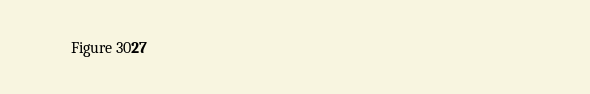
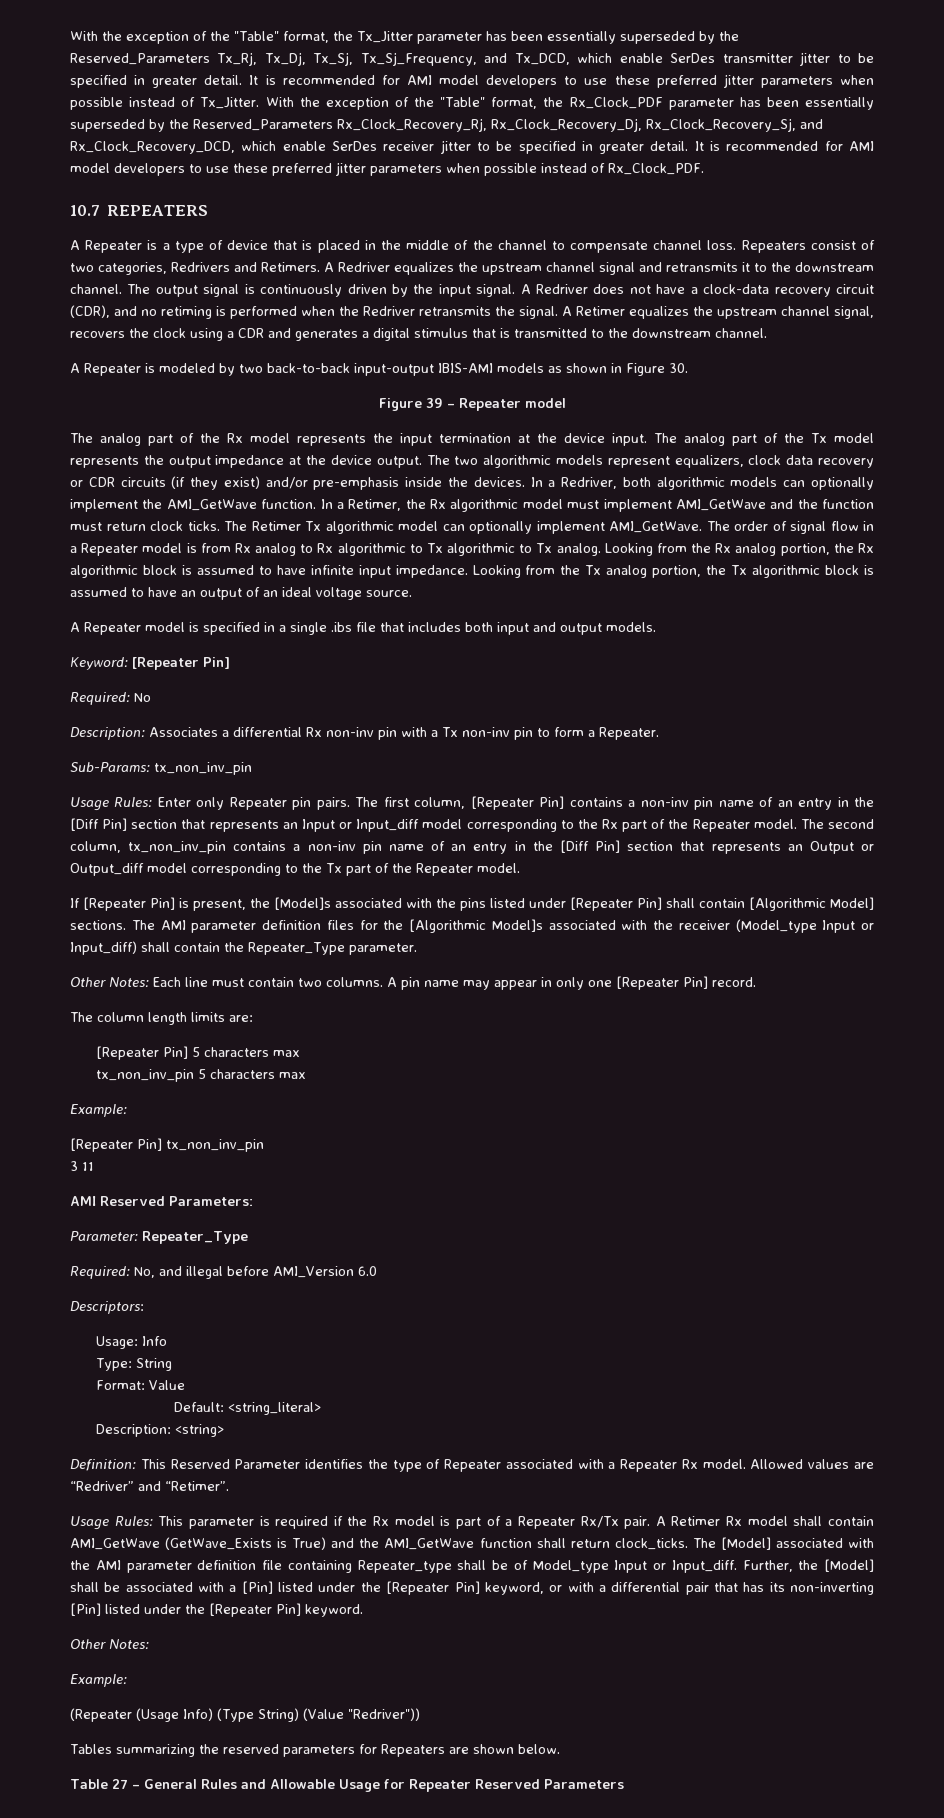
- Figure 3027
+ With the exception of the "Table" format, the Tx_Jitter parameter has been essentially superseded by the Reserved_Parameters Tx_Rj, Tx_Dj, Tx_Sj, Tx_Sj_Frequency, and Tx_DCD, which enable SerDes transmitter jitter to be specified in greater detail. It is recommended for AMI model developers to use these preferred jitter parameters when possible instead of Tx_Jitter. With the exception of the "Table" format, the Rx_Clock_PDF parameter has been essentially superseded by the Reserved_Parameters Rx_Clock_Recovery_Rj, Rx_Clock_Recovery_Dj, Rx_Clock_Recovery_Sj, and Rx_Clock_Recovery_DCD, which enable SerDes receiver jitter to be specified in greater detail. It is recommended for AMI model developers to use these preferred jitter parameters when possible instead of Rx_Clock_PDF.
+ 10.7 REPEATERS
+ A Repeater is a type of device that is placed in the middle of the channel to compensate channel loss. Repeaters consist of two categories, Redrivers and Retimers. A Redriver equalizes the upstream channel signal and retransmits it to the downstream channel. The output signal is continuously driven by the input signal. A Redriver does not have a clock-data recovery circuit (CDR), and no retiming is performed when the Redriver retransmits the signal. A Retimer equalizes the upstream channel signal, recovers the clock using a CDR and generates a digital stimulus that is transmitted to the downstream channel.
+ A Repeater is modeled by two back-to-back input-output IBIS-AMI models as shown in Figure 30.
+ Figure 39 – Repeater model
+ The analog part of the Rx model represents the input termination at the device input. The analog part of the Tx model represents the output impedance at the device output. The two algorithmic models represent equalizers, clock data recovery or CDR circuits (if they exist) and/or pre-emphasis inside the devices. In a Redriver, both algorithmic models can optionally implement the AMI_GetWave function. In a Retimer, the Rx algorithmic model must implement AMI_GetWave and the function must return clock ticks. The Retimer Tx algorithmic model can optionally implement AMI_GetWave. The order of signal flow in a Repeater model is from Rx analog to Rx algorithmic to Tx algorithmic to Tx analog. Looking from the Rx analog portion, the Rx algorithmic block is assumed to have infinite input impedance. Looking from the Tx analog portion, the Tx algorithmic block is assumed to have an output of an ideal voltage source.
+ A Repeater model is specified in a single .ibs file that includes both input and output models.
+ Keyword: [Repeater Pin]
+ Required: No
+ Description: Associates a differential Rx non-inv pin with a Tx non-inv pin to form a Repeater.
+ Sub-Params: tx_non_inv_pin
+ Usage Rules: Enter only Repeater pin pairs. The first column, [Repeater Pin] contains a non-inv pin name of an entry in the [Diff Pin] section that represents an Input or Input_diff model corresponding to the Rx part of the Repeater model. The second column, tx_non_inv_pin contains a non-inv pin name of an entry in the [Diff Pin] section that represents an Output or Output_diff model corresponding to the Tx part of the Repeater model.
+ If [Repeater Pin] is present, the [Model]s associated with the pins listed under [Repeater Pin] shall contain [Algorithmic Model] sections. The AMI parameter definition files for the [Algorithmic Model]s associated with the receiver (Model_type Input or Input_diff) shall contain the Repeater_Type parameter.
+ Other Notes: Each line must contain two columns. A pin name may appear in only one [Repeater Pin] record.
+ The column length limits are:
+ [Repeater Pin] 5 characters max
+ tx_non_inv_pin 5 characters max
+ Example:
+ [Repeater Pin] tx_non_inv_pin
+ 3 11
+ AMI Reserved Parameters:
+ Parameter: Repeater_Type
+ Required: No, and illegal before AMI_Version 6.0
+ Descriptors:
+ Usage: Info
+ Type: String
+ Format: Value
+ Default: <string_literal>
+ Description: <string>
+ Definition: This Reserved Parameter identifies the type of Repeater associated with a Repeater Rx model. Allowed values are “Redriver” and “Retimer”.
+ Usage Rules: This parameter is required if the Rx model is part of a Repeater Rx/Tx pair. A Retimer Rx model shall contain AMI_GetWave (GetWave_Exists is True) and the AMI_GetWave function shall return clock_ticks. The [Model] associated with the AMI parameter definition file containing Repeater_type shall be of Model_type Input or Input_diff. Further, the [Model] shall be associated with a [Pin] listed under the [Repeater Pin] keyword, or with a differential pair that has its non-inverting [Pin] listed under the [Repeater Pin] keyword.
+ Other Notes:
+ Example:
+ (Repeater (Usage Info) (Type String) (Value "Redriver"))
+ Tables summarizing the reserved parameters for Repeaters are shown below.
+ Table 27 – General Rules and Allowable Usage for Repeater Reserved Parameters

